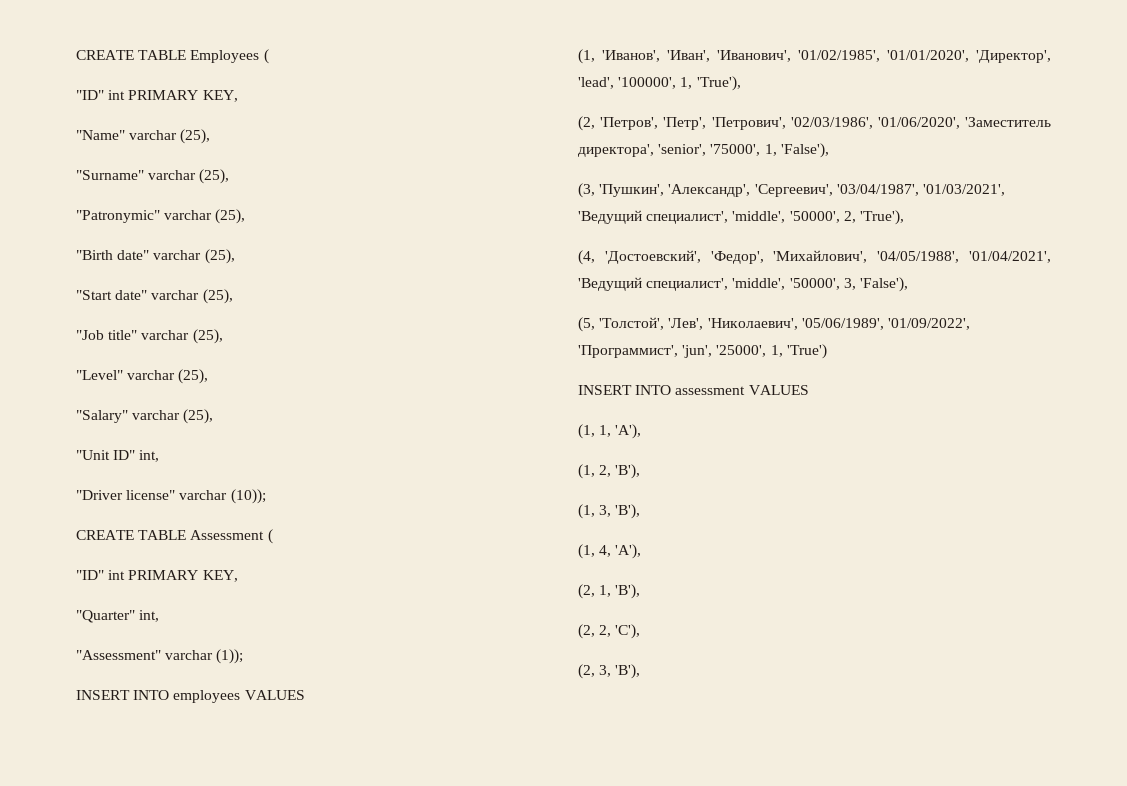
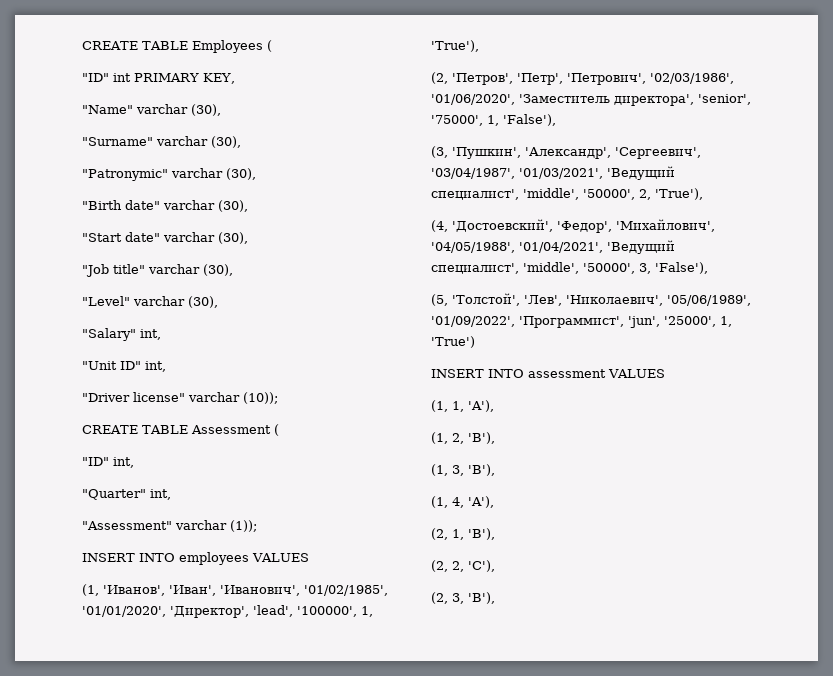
- "Name" varchar (25),
+ "Name" varchar (30),
- "Surname" varchar (25),
+ "Surname" varchar (30),
- "Patronymic" varchar (25),
+ "Patronymic" varchar (30),
- "Birth date" varchar (25),
+ "Birth date" varchar (30),
- "Start date" varchar (25),
+ "Start date" varchar (30),
- "Job title" varchar (25),
+ "Job title" varchar (30),
- "Level" varchar (25),
+ "Level" varchar (30),
- "Salary" varchar (25),
+ "Salary" int,
  CREATE TABLE Assessment (
- "ID" int PRIMARY KEY,
+ "ID" int,

